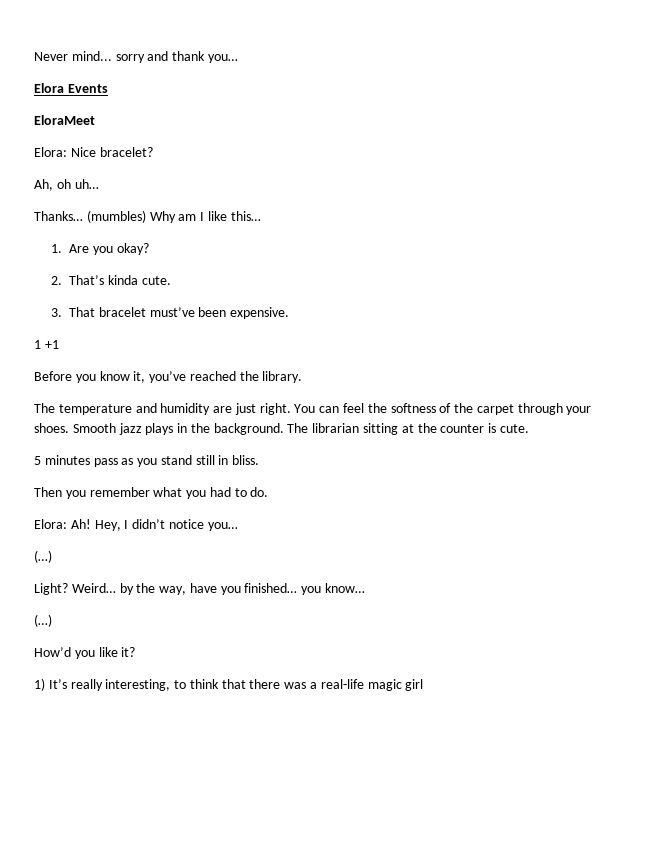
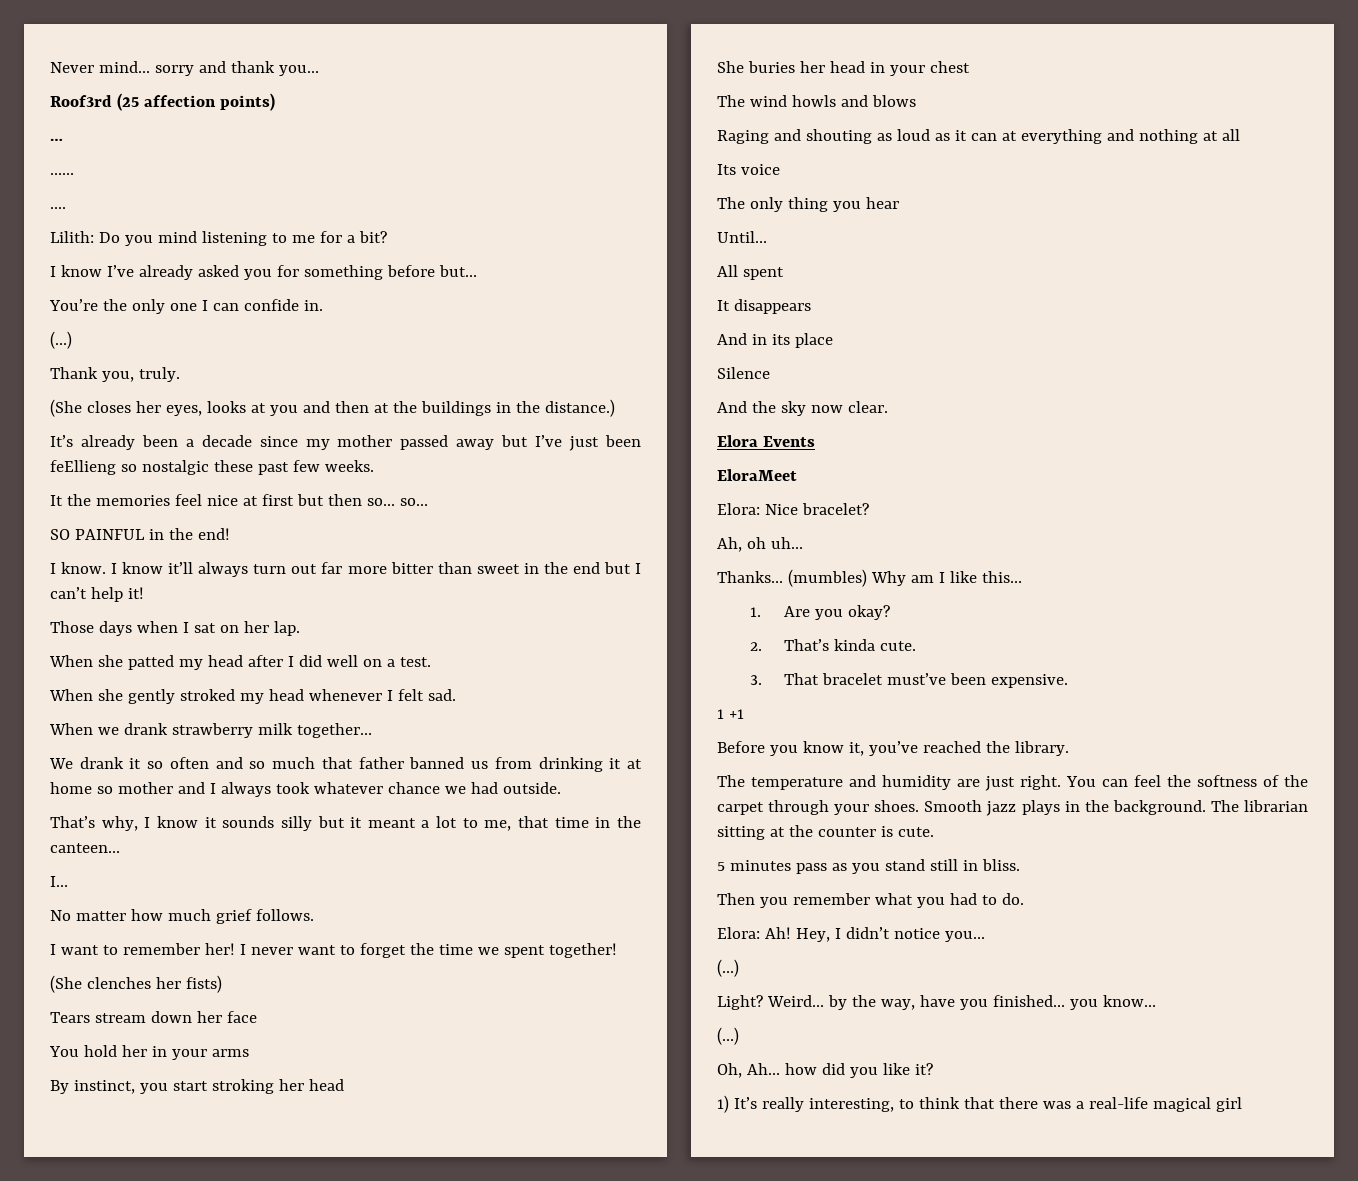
+ Roof3rd (25 affection points)
+ …
+ ……
+ ….
+ Lilith: Do you mind listening to me for a bit?
+ I know I’ve already asked you for something before but…
+ You’re the only one I can confide in.
+ (…)
+ Thank you, truly.
+ (She closes her eyes, looks at you and then at the buildings in the distance.)
+ It’s already been a decade since my mother passed away but I’ve just been feEllieng so nostalgic these past few weeks.
+ It the memories feel nice at first but then so… so…
+ SO PAINFUL in the end!
+ I know. I know it’ll always turn out far more bitter than sweet in the end but I can’t help it!
+ Those days when I sat on her lap.
+ When she patted my head after I did well on a test.
+ When she gently stroked my head whenever I felt sad.
+ When we drank strawberry milk together…
+ We drank it so often and so much that father banned us from drinking it at home so mother and I always took whatever chance we had outside.
+ That’s why, I know it sounds silly but it meant a lot to me, that time in the canteen…
+ I…
+ No matter how much grief follows.
+ I want to remember her! I never want to forget the time we spent together!
+ (She clenches her fists)
+ Tears stream down her face
+ You hold her in your arms
+ By instinct, you start stroking her head
+ She buries her head in your chest
+ The wind howls and blows
+ Raging and shouting as loud as it can at everything and nothing at all
+ Its voice
+ The only thing you hear
+ Until…
+ All spent
+ It disappears
+ And in its place
+ Silence
+ And the sky now clear.
- How’d you like it?
+ Oh, Ah… how did you like it?
- 1) It’s really interesting, to think that there was a real-life magic girl
+ 1) It’s really interesting, to think that there was a real-life magical girl

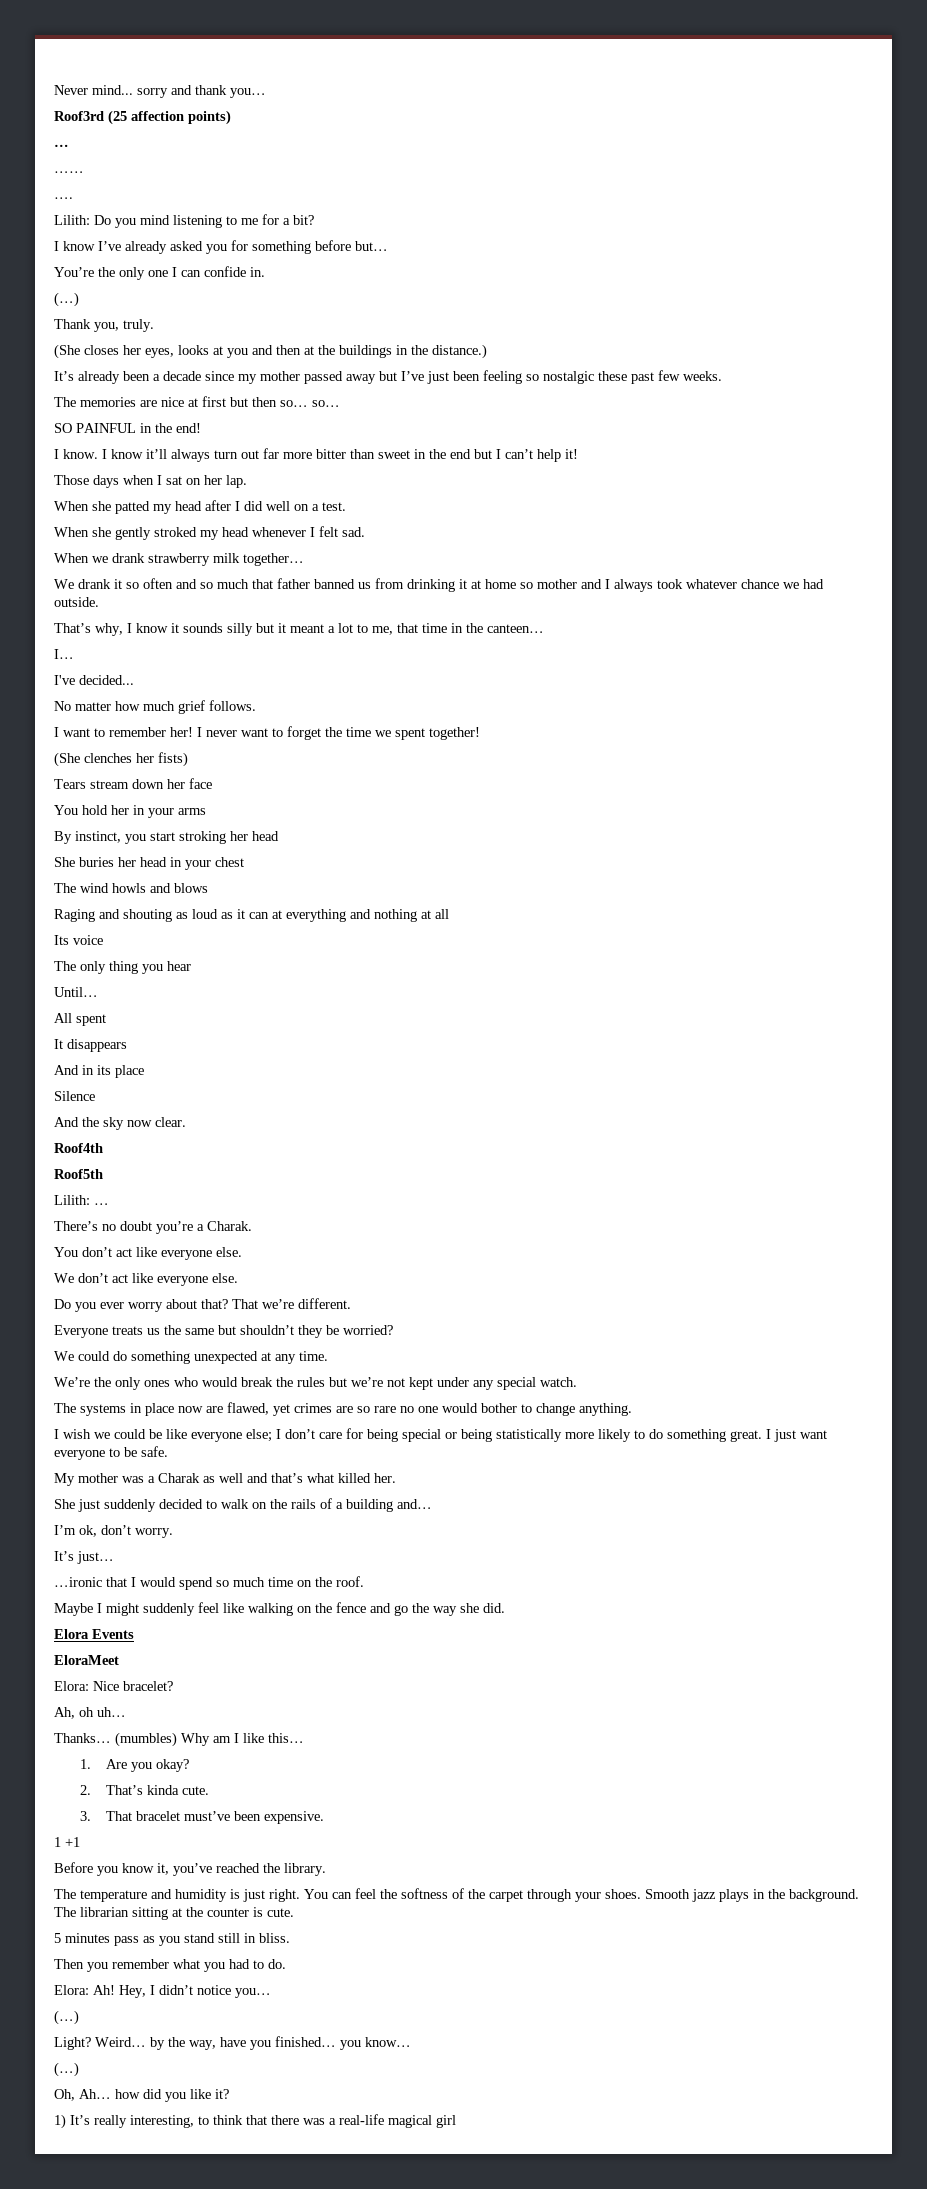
- It’s already been a decade since my mother passed away but I’ve just been feEllieng so nostalgic these past few weeks.
+ It’s already been a decade since my mother passed away but I’ve just been feeling so nostalgic these past few weeks.
- It the memories feel nice at first but then so… so…
+ The memories are nice at first but then so… so…
+ I've decided...
+ Roof4th
+ Roof5th
+ Lilith: …
+ There’s no doubt you’re a Charak.
+ You don’t act like everyone else.
+ We don’t act like everyone else.
+ Do you ever worry about that? That we’re different.
+ Everyone treats us the same but shouldn’t they be worried?
+ We could do something unexpected at any time.
+ We’re the only ones who would break the rules but we’re not kept under any special watch.
+ The systems in place now are flawed, yet crimes are so rare no one would bother to change anything.
+ I wish we could be like everyone else; I don’t care for being special or being statistically more likely to do something great. I just want everyone to be safe.
+ My mother was a Charak as well and that’s what killed her.
+ She just suddenly decided to walk on the rails of a building and…
+ I’m ok, don’t worry.
+ It’s just…
+ …ironic that I would spend so much time on the roof.
+ Maybe I might suddenly feel like walking on the fence and go the way she did.
- The temperature and humidity are just right.
+ The temperature and humidity is just right.

